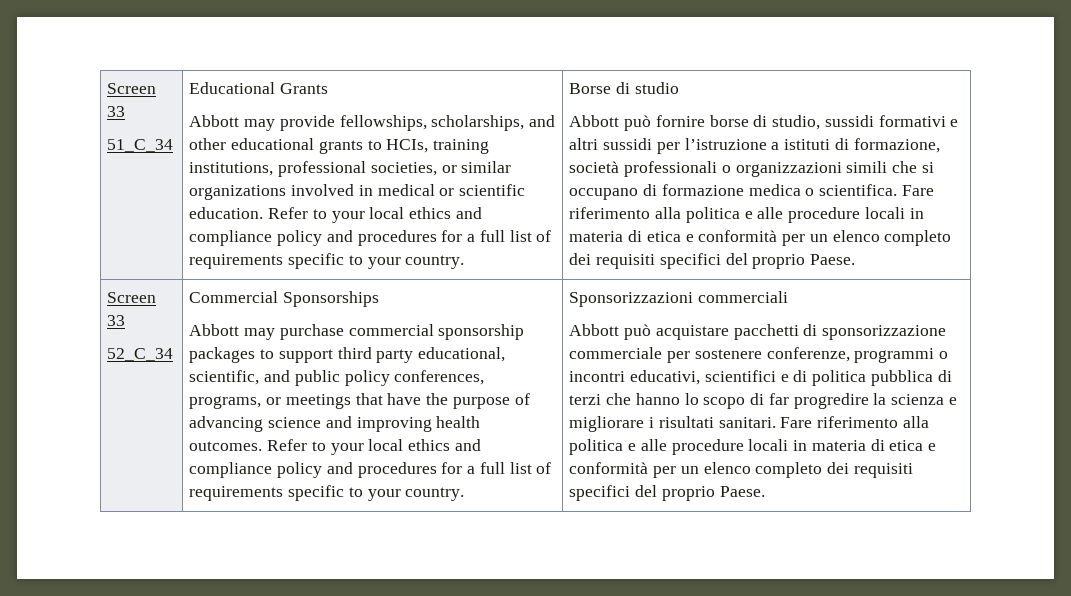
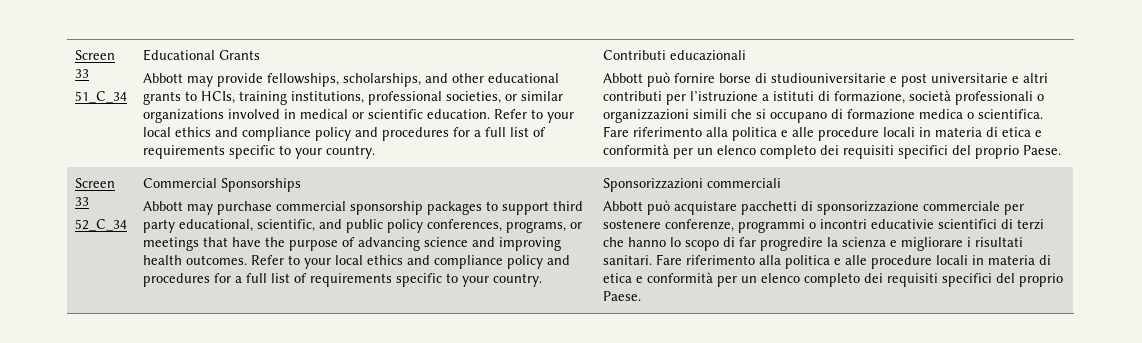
- Borse di studio
+ Contributi educazionali
- Abbott può fornire borse di studio, sussidi formativi e altri sussidi per l’istruzione a istituti di formazione, società professionali o organizzazioni simili che si occupano di formazione medica o scientifica.
+ Abbott può fornire borse di studiouniversitarie e post universitarie e altri contributi per l’istruzione a istituti di formazione, società professionali o organizzazioni simili che si occupano di formazione medica o scientifica.
- Abbott può acquistare pacchetti di sponsorizzazione commerciale per sostenere conferenze, programmi o incontri educativi, scientifici e di politica pubblica di terzi che hanno lo scopo di far progredire la scienza e migliorare i risultati sanitari.
+ Abbott può acquistare pacchetti di sponsorizzazione commerciale per sostenere conferenze, programmi o incontri educativie scientifici di terzi che hanno lo scopo di far progredire la scienza e migliorare i risultati sanitari.

